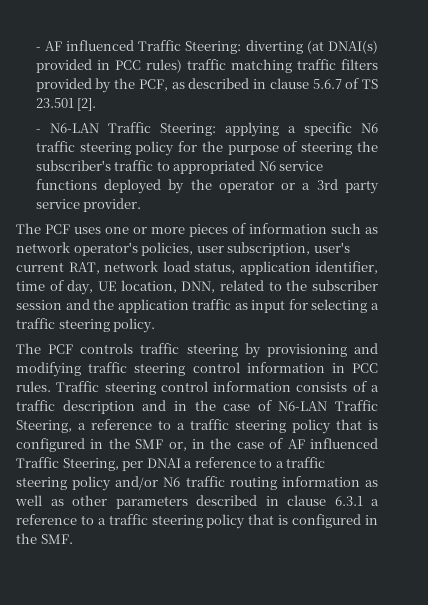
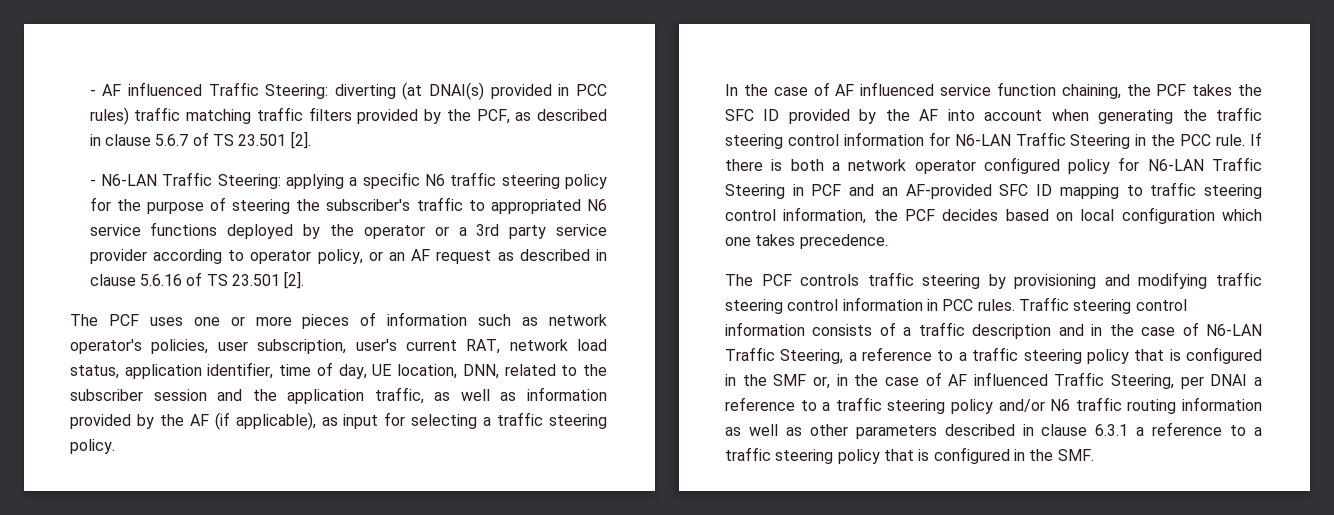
- - N6-LAN Traffic Steering: applying a specific N6 traffic steering policy for the purpose of steering the subscriber's traffic to appropriated N6 service functions deployed by the operator or a 3rd party service provider.
+ - N6-LAN Traffic Steering: applying a specific N6 traffic steering policy for the purpose of steering the subscriber's traffic to appropriated N6 service functions deployed by the operator or a 3rd party service provider according to operator policy, or an AF request as described in clause 5.6.16 of TS 23.501 [2].
- The PCF uses one or more pieces of information such as network operator's policies, user subscription, user's current RAT, network load status, application identifier, time of day, UE location, DNN, related to the subscriber session and the application traffic as input for selecting a traffic steering policy.
+ The PCF uses one or more pieces of information such as network operator's policies, user subscription, user's current RAT, network load status, application identifier, time of day, UE location, DNN, related to the subscriber session and the application traffic, as well as information provided by the AF (if applicable), as input for selecting a traffic steering policy.
+ In the case of AF influenced service function chaining, the PCF takes the SFC ID provided by the AF into account when generating the traffic steering control information for N6-LAN Traffic Steering in the PCC rule. If there is both a network operator configured policy for N6-LAN Traffic Steering in PCF and an AF-provided SFC ID mapping to traffic steering control information, the PCF decides based on local configuration which one takes precedence.

